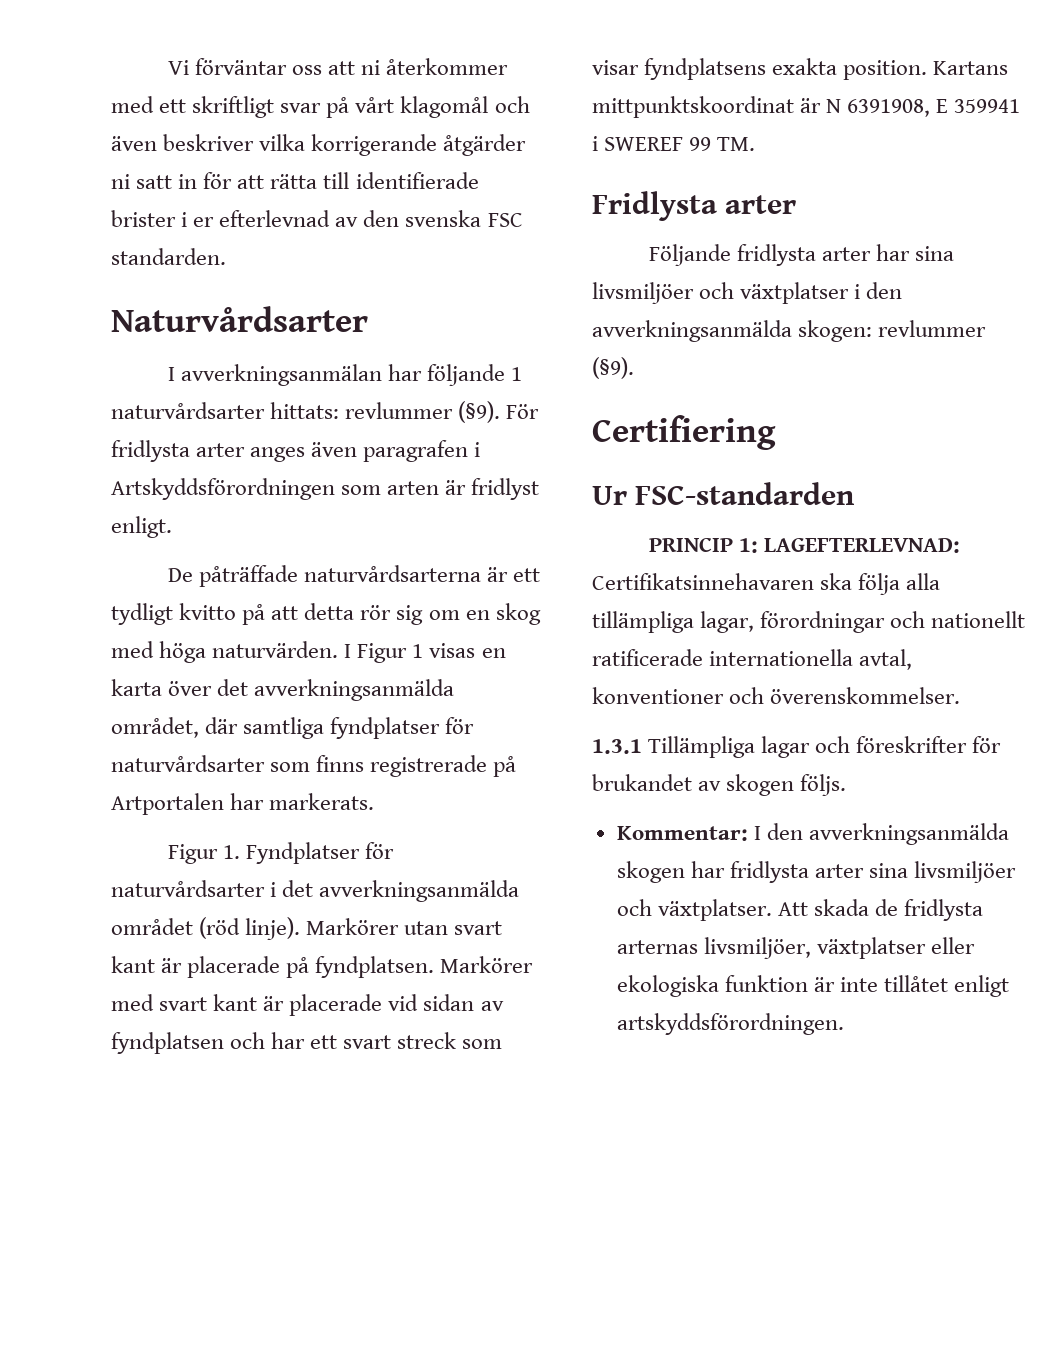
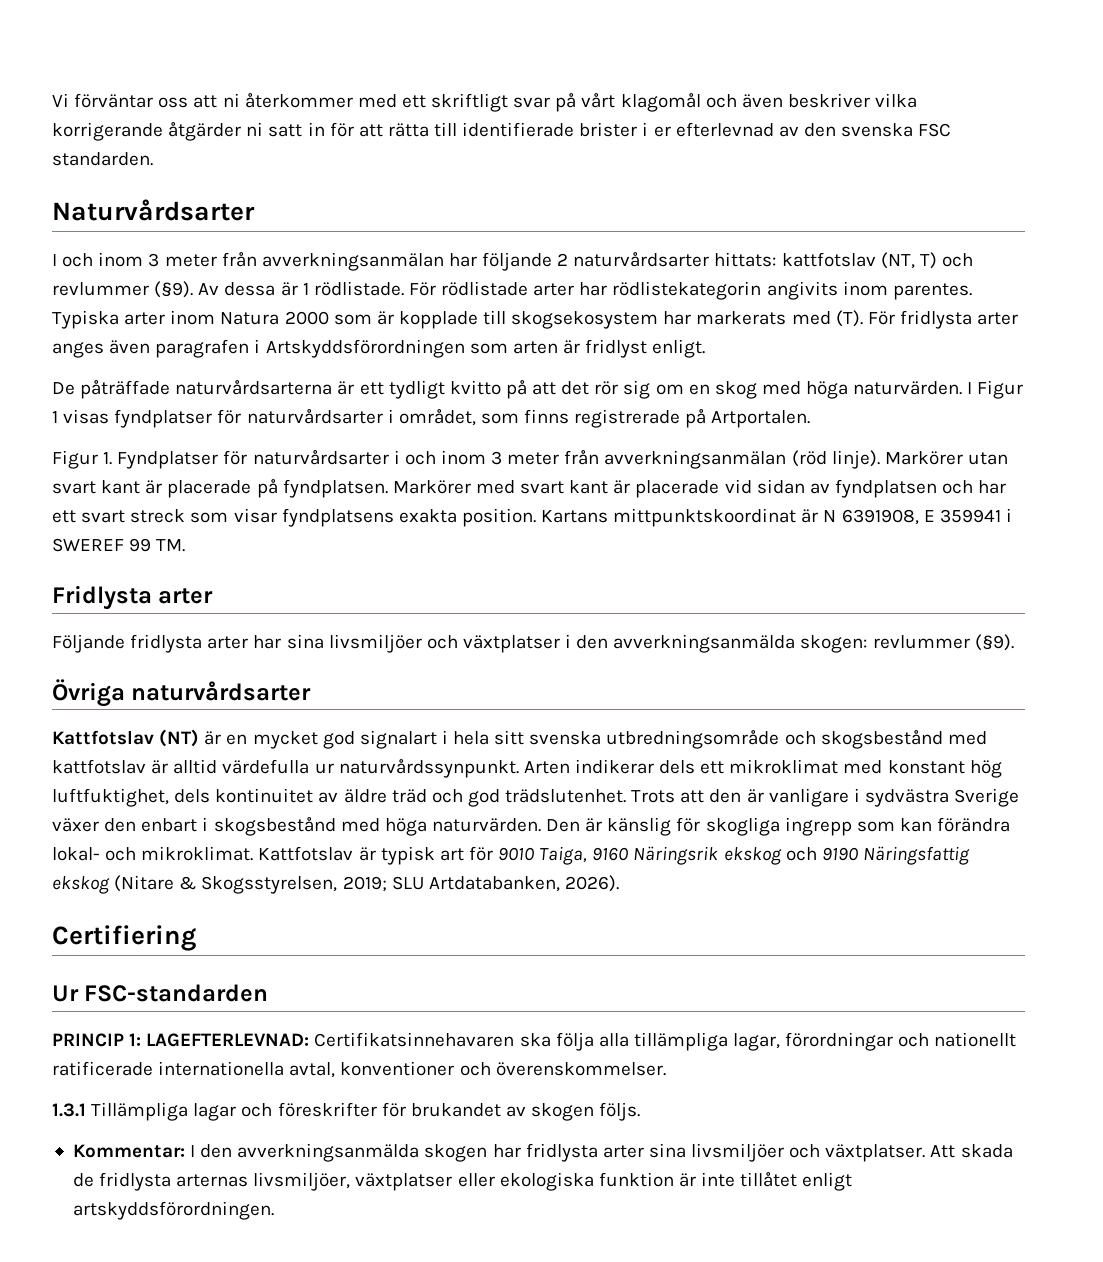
- I avverkningsanmälan har följande 1 naturvårdsarter hittats: revlummer (§9). För fridlysta arter anges även paragrafen i Artskyddsförordningen som arten är fridlyst enligt.
+ I och inom 3 meter från avverkningsanmälan har följande 2 naturvårdsarter hittats: kattfotslav (NT, T) och revlummer (§9). Av dessa är 1 rödlistade. För rödlistade arter har rödlistekategorin angivits inom parentes. Typiska arter inom Natura 2000 som är kopplade till skogsekosystem har markerats med (T). För fridlysta arter anges även paragrafen i Artskyddsförordningen som arten är fridlyst enligt.
- De påträffade naturvårdsarterna är ett tydligt kvitto på att detta rör sig om en skog med höga naturvärden.
+ De påträffade naturvårdsarterna är ett tydligt kvitto på att det rör sig om en skog med höga naturvärden.
- I Figur 1 visas en karta över det avverkningsanmälda området, där samtliga fyndplatser för naturvårdsarter som finns registrerade på Artportalen har markerats.
+ I Figur 1 visas fyndplatser för naturvårdsarter i området, som finns registrerade på Artportalen.
- Figur 1. Fyndplatser för naturvårdsarter i det avverkningsanmälda området (röd linje).
+ Figur 1. Fyndplatser för naturvårdsarter i och inom 3 meter från avverkningsanmälan (röd linje).
+ Övriga naturvårdsarter
+ Kattfotslav (NT) är en mycket god signalart i hela sitt svenska utbredningsområde och skogsbestånd med kattfotslav är alltid värdefulla ur naturvårdssynpunkt. Arten indikerar dels ett mikroklimat med konstant hög luftfuktighet, dels kontinuitet av äldre träd och god trädslutenhet. Trots att den är vanligare i sydvästra Sverige växer den enbart i skogsbestånd med höga naturvärden. Den är känslig för skogliga ingrepp som kan förändra lokal- och mikroklimat. Kattfotslav är typisk art för 9010 Taiga, 9160 Näringsrik ekskog och 9190 Näringsfattig ekskog (Nitare & Skogsstyrelsen, 2019; SLU Artdatabanken, 2026).

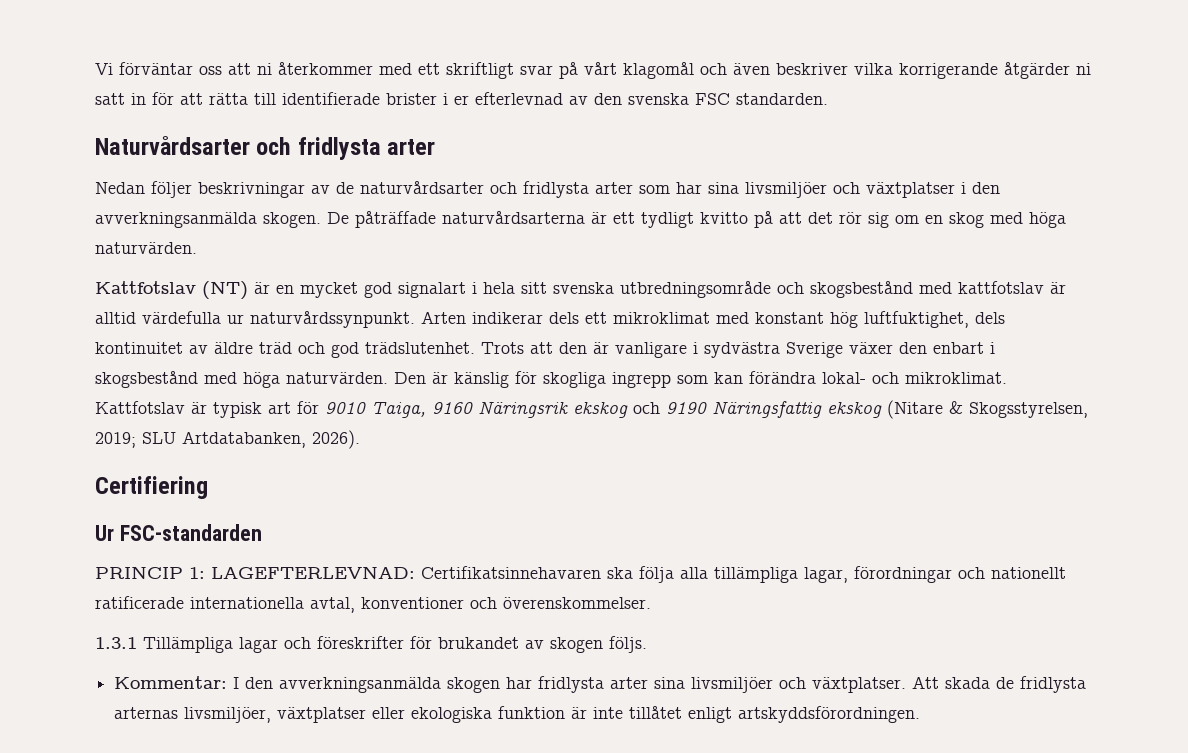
- Naturvårdsarter
- I och inom 3 meter från avverkningsanmälan har följande 2 naturvårdsarter hittats: kattfotslav (NT, T) och revlummer (§9). Av dessa är 1 rödlistade. För rödlistade arter har rödlistekategorin angivits inom parentes. Typiska arter inom Natura 2000 som är kopplade till skogsekosystem har markerats med (T). För fridlysta arter anges även paragrafen i Artskyddsförordningen som arten är fridlyst enligt.
- De påträffade naturvårdsarterna är ett tydligt kvitto på att det rör sig om en skog med höga naturvärden. I Figur 1 visas fyndplatser för naturvårdsarter i området, som finns registrerade på Artportalen.
- Figur 1. Fyndplatser för naturvårdsarter i och inom 3 meter från avverkningsanmälan (röd linje). Markörer utan svart kant är placerade på fyndplatsen. Markörer med svart kant är placerade vid sidan av fyndplatsen och har ett svart streck som visar fyndplatsens exakta position. Kartans mittpunktskoordinat är N 6391908, E 359941 i SWEREF 99 TM.
- Fridlysta arter
- Följande fridlysta arter har sina livsmiljöer och växtplatser i den avverkningsanmälda skogen: revlummer (§9).
- Övriga naturvårdsarter
+ Naturvårdsarter och fridlysta arter
+ Nedan följer beskrivningar av de naturvårdsarter och fridlysta arter som har sina livsmiljöer och växtplatser i den avverkningsanmälda skogen. De påträffade naturvårdsarterna är ett tydligt kvitto på att det rör sig om en skog med höga naturvärden.

